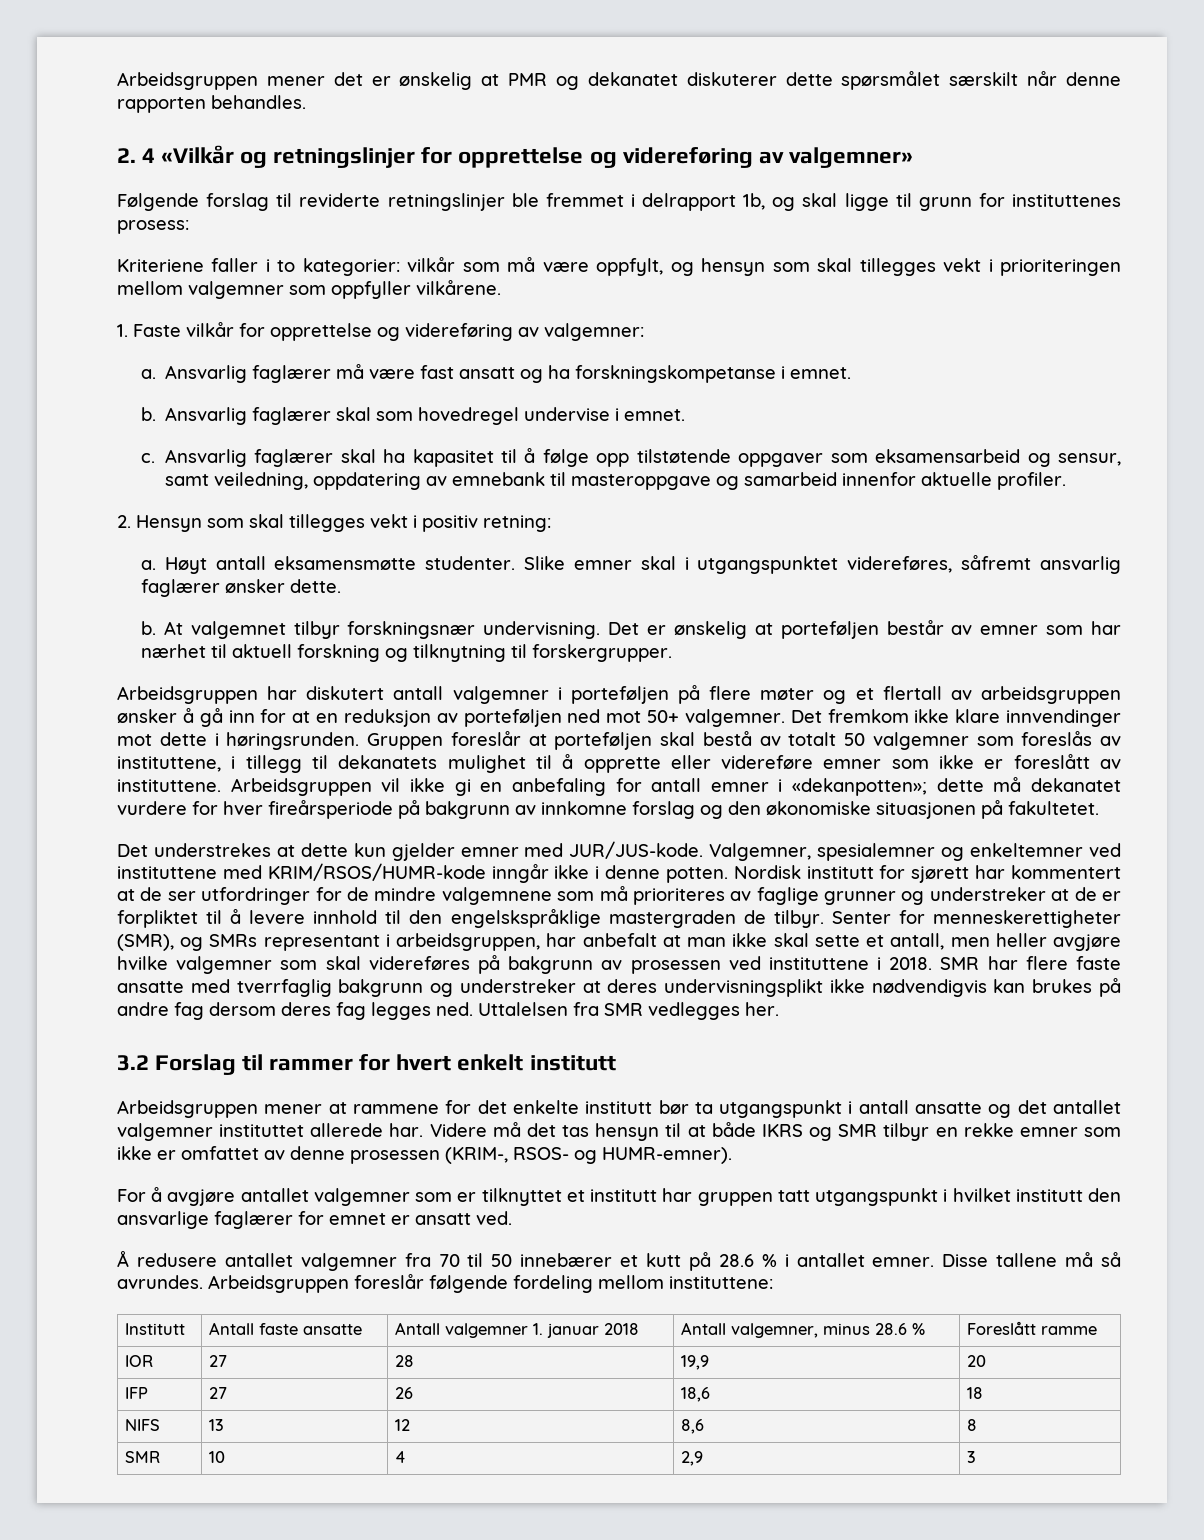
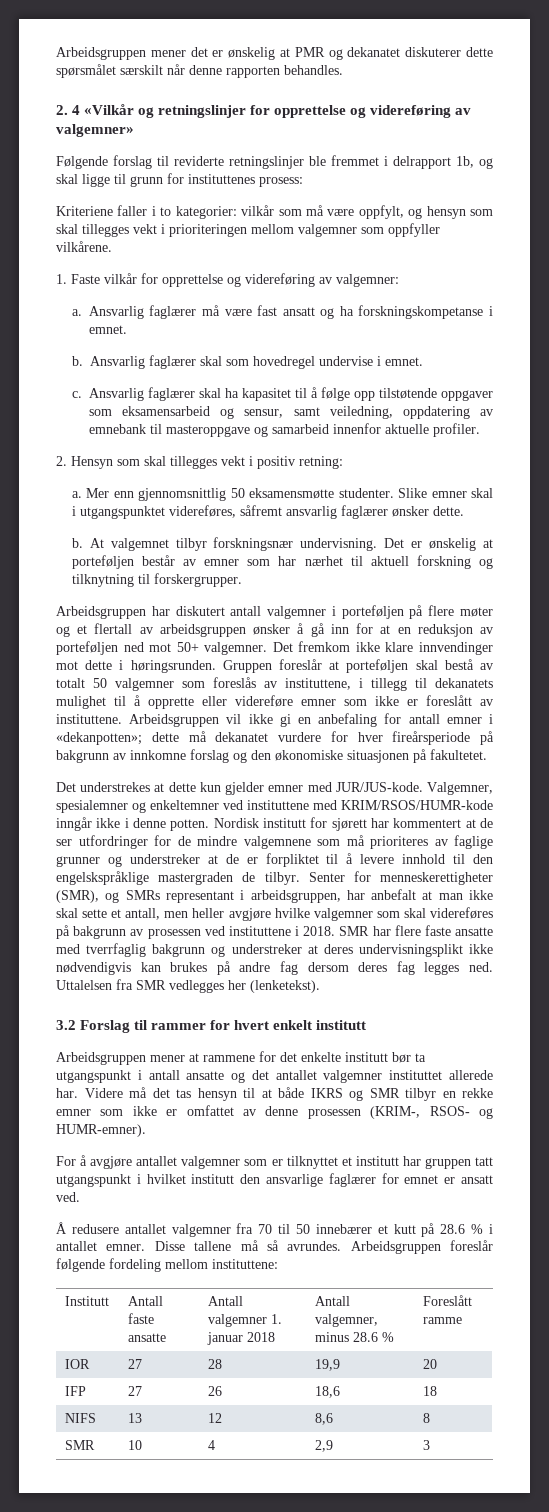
- Høyt antall eksamensmøtte studenter.
+ Mer enn gjennomsnittlig 50 eksamensmøtte studenter.
- Uttalelsen fra SMR vedlegges her.
+ Uttalelsen fra SMR vedlegges her (lenketekst).

